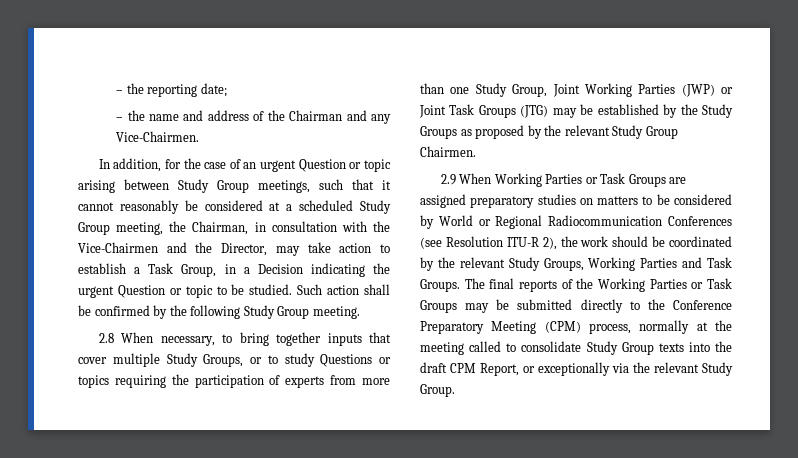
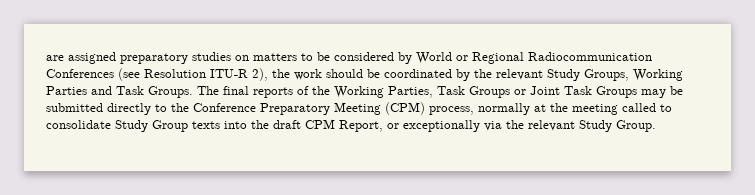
- – the reporting date;
- – the name and address of the Chairman and any Vice-Chairmen.
- In addition, for the case of an urgent Question or topic arising between Study Group meetings, such that it cannot reasonably be considered at a scheduled Study Group meeting, the Chairman, in consultation with the Vice-Chairmen and the Director, may take action to establish a Task Group, in a Decision indicating the urgent Question or topic to be studied. Such action shall be confirmed by the following Study Group meeting.
- 2.8 When necessary, to bring together inputs that cover multiple Study Groups, or to study Questions or topics requiring the participation of experts from more than one Study Group, Joint Working Parties (JWP) or Joint Task Groups (JTG) may be established by the Study Groups as proposed by the relevant Study Group Chairmen.
- 2.9 When Working Parties or Task Groups are assigned preparatory studies on matters to be considered by World or Regional Radiocommunication Conferences (see Resolution ITU-R 2), the work should be coordinated by the relevant Study Groups, Working Parties and Task Groups.
+ are assigned preparatory studies on matters to be considered by World or Regional Radiocommunication Conferences (see Resolution ITU-R 2), the work should be coordinated by the relevant Study Groups, Working Parties and Task Groups.
- The final reports of the Working Parties or Task Groups may be submitted directly to the Conference Preparatory Meeting (CPM) process, normally at the meeting called to consolidate Study Group texts into the draft CPM Report, or exceptionally via the relevant Study Group.
+ The final reports of the Working Parties, Task Groups or Joint Task Groups may be submitted directly to the Conference Preparatory Meeting (CPM) process, normally at the meeting called to consolidate Study Group texts into the draft CPM Report, or exceptionally via the relevant Study Group.

